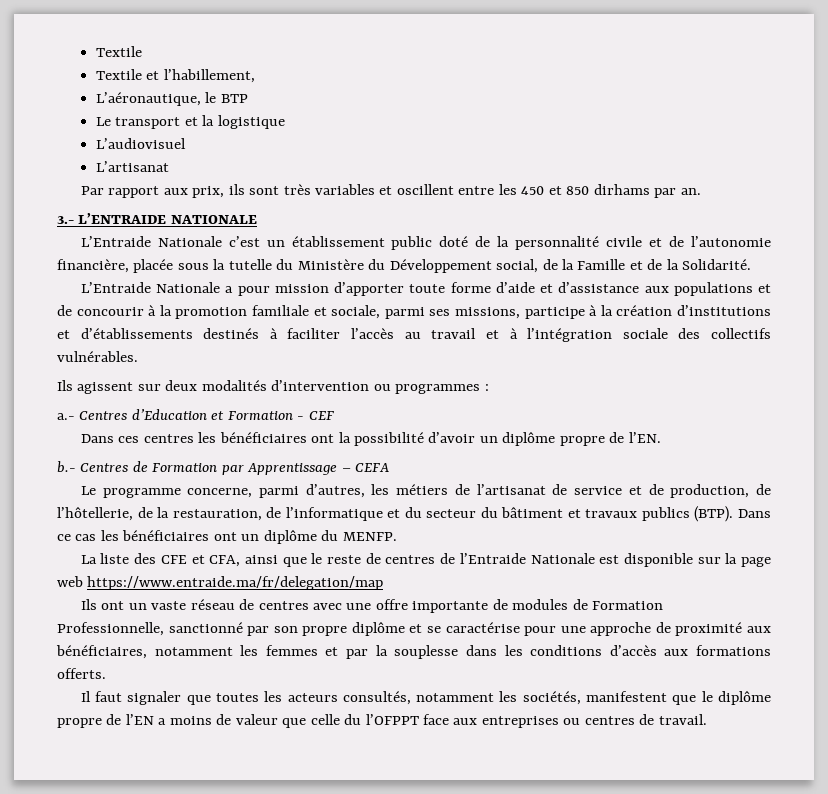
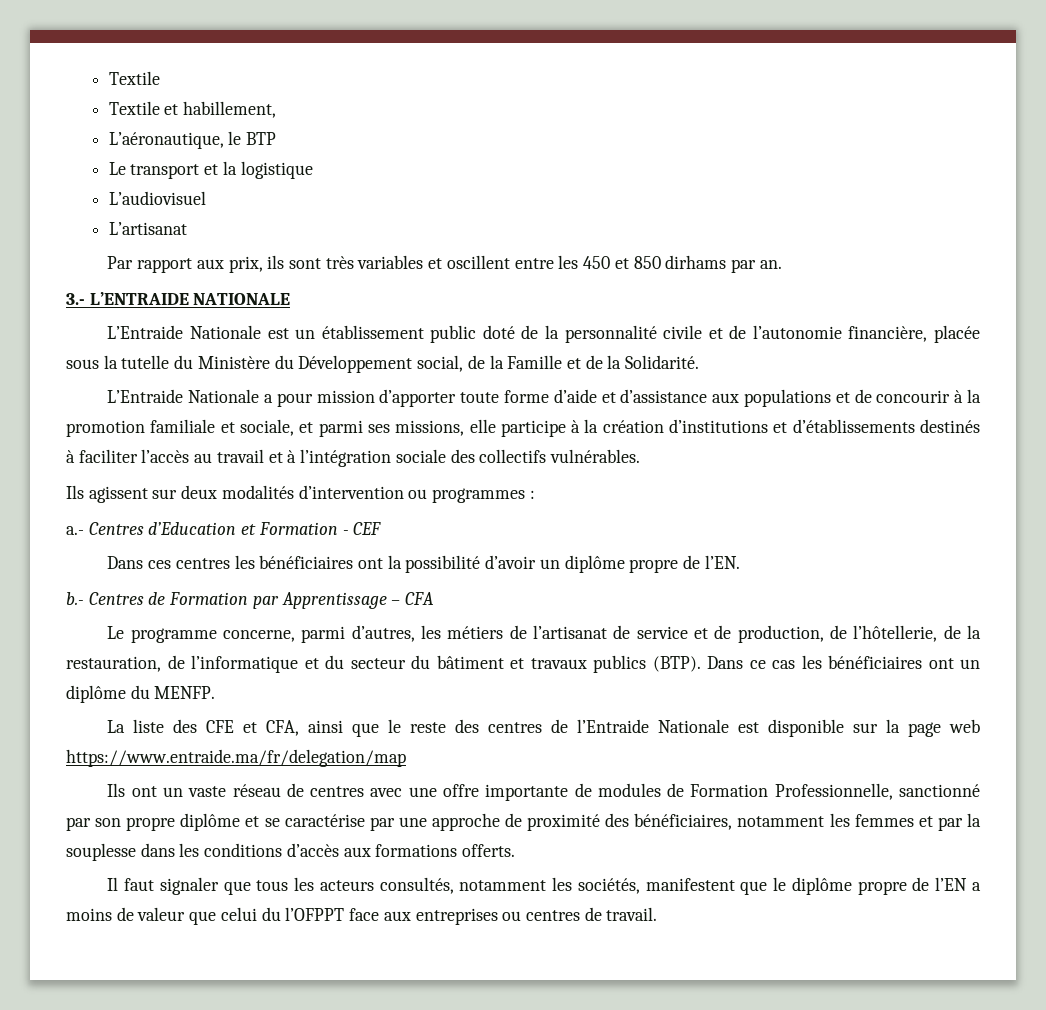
- Textile et l’habillement,
+ Textile et habillement,
- L’Entraide Nationale c’est un établissement public doté de la personnalité civile et de l’autonomie financière, placée sous la tutelle du Ministère du Développement social, de la Famille et de la Solidarité.
+ L’Entraide Nationale est un établissement public doté de la personnalité civile et de l’autonomie financière, placée sous la tutelle du Ministère du Développement social, de la Famille et de la Solidarité.
- L’Entraide Nationale a pour mission d’apporter toute forme d’aide et d’assistance aux populations et de concourir à la promotion familiale et sociale, parmi ses missions, participe à la création d’institutions et d’établissements destinés à faciliter l’accès au travail et à l’intégration sociale des collectifs vulnérables.
+ L’Entraide Nationale a pour mission d’apporter toute forme d’aide et d’assistance aux populations et de concourir à la promotion familiale et sociale, et parmi ses missions, elle participe à la création d’institutions et d’établissements destinés à faciliter l’accès au travail et à l’intégration sociale des collectifs vulnérables.
- b.- Centres de Formation par Apprentissage – CEFA
+ b.- Centres de Formation par Apprentissage – CFA
- La liste des CFE et CFA, ainsi que le reste de centres de l’Entraide Nationale est disponible sur la page web https://www.entraide.ma/fr/delegation/map
+ La liste des CFE et CFA, ainsi que le reste des centres de l’Entraide Nationale est disponible sur la page web https://www.entraide.ma/fr/delegation/map
- Ils ont un vaste réseau de centres avec une offre importante de modules de Formation Professionnelle, sanctionné par son propre diplôme et se caractérise pour une approche de proximité aux bénéficiaires, notamment les femmes et par la souplesse dans les conditions d’accès aux formations offerts.
+ Ils ont un vaste réseau de centres avec une offre importante de modules de Formation Professionnelle, sanctionné par son propre diplôme et se caractérise par une approche de proximité des bénéficiaires, notamment les femmes et par la souplesse dans les conditions d’accès aux formations offerts.
- Il faut signaler que toutes les acteurs consultés, notamment les sociétés, manifestent que le diplôme propre de l’EN a moins de valeur que celle du l’OFPPT face aux entreprises ou centres de travail.
+ Il faut signaler que tous les acteurs consultés, notamment les sociétés, manifestent que le diplôme propre de l’EN a moins de valeur que celui du l’OFPPT face aux entreprises ou centres de travail.

